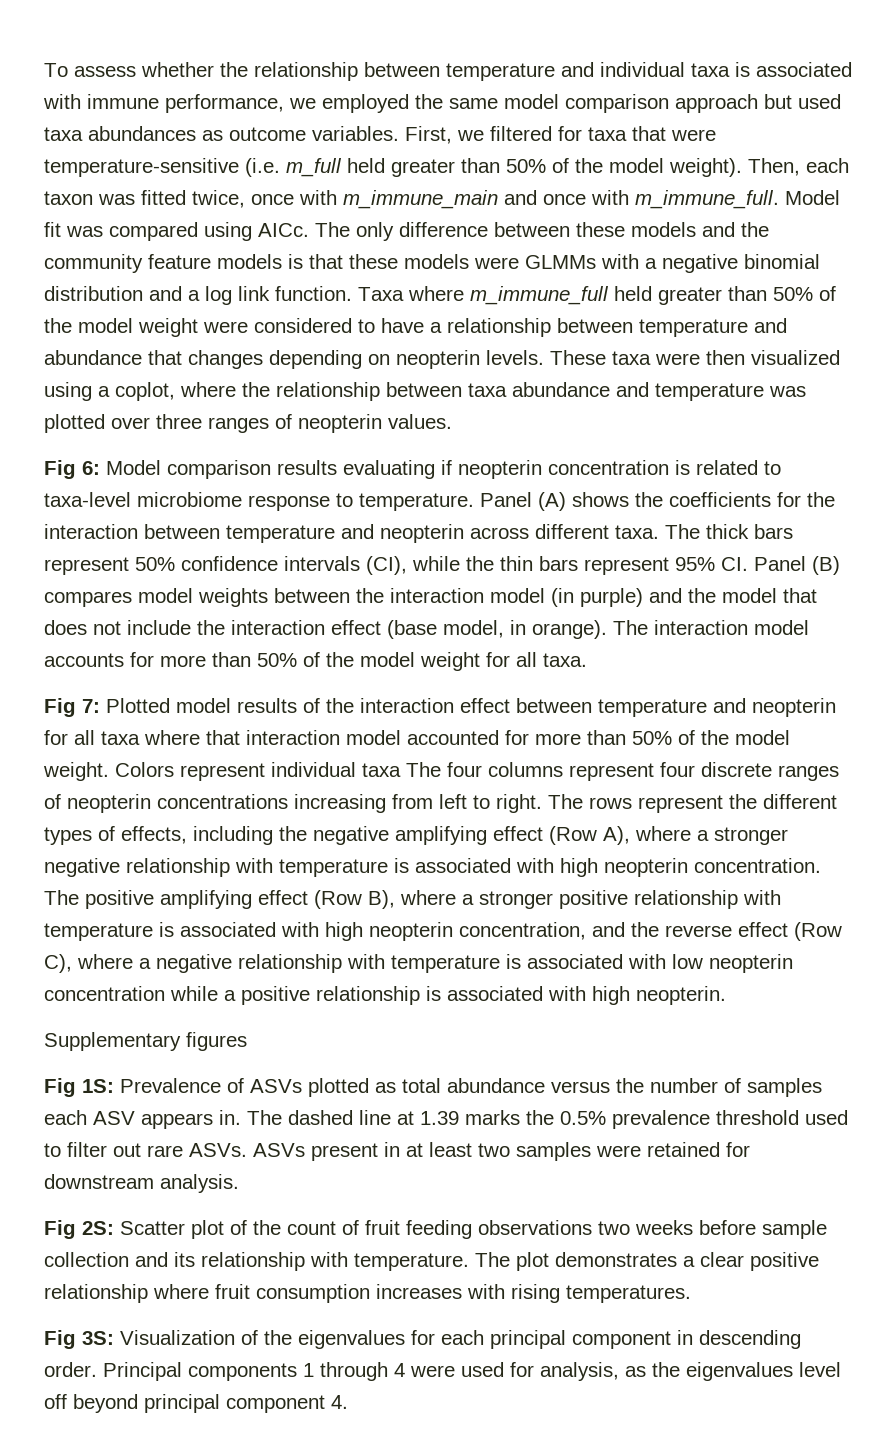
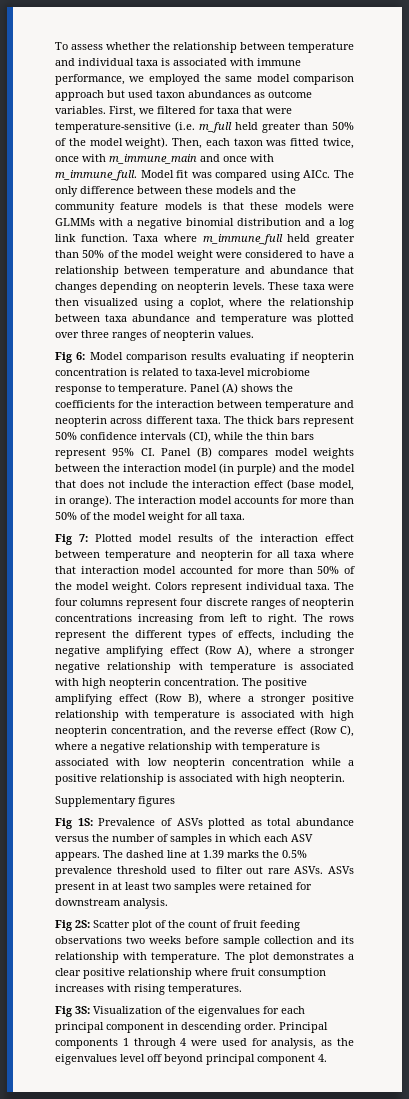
- To assess whether the relationship between temperature and individual taxa is associated with immune performance, we employed the same model comparison approach but used taxa abundances as outcome variables.
+ To assess whether the relationship between temperature and individual taxa is associated with immune performance, we employed the same model comparison approach but used taxon abundances as outcome variables.
- Colors represent individual taxa The four columns represent four discrete ranges of neopterin concentrations increasing from left to right.
+ Colors represent individual taxa. The four columns represent four discrete ranges of neopterin concentrations increasing from left to right.
- Fig 1S: Prevalence of ASVs plotted as total abundance versus the number of samples each ASV appears in.
+ Fig 1S: Prevalence of ASVs plotted as total abundance versus the number of samples in which each ASV appears.

